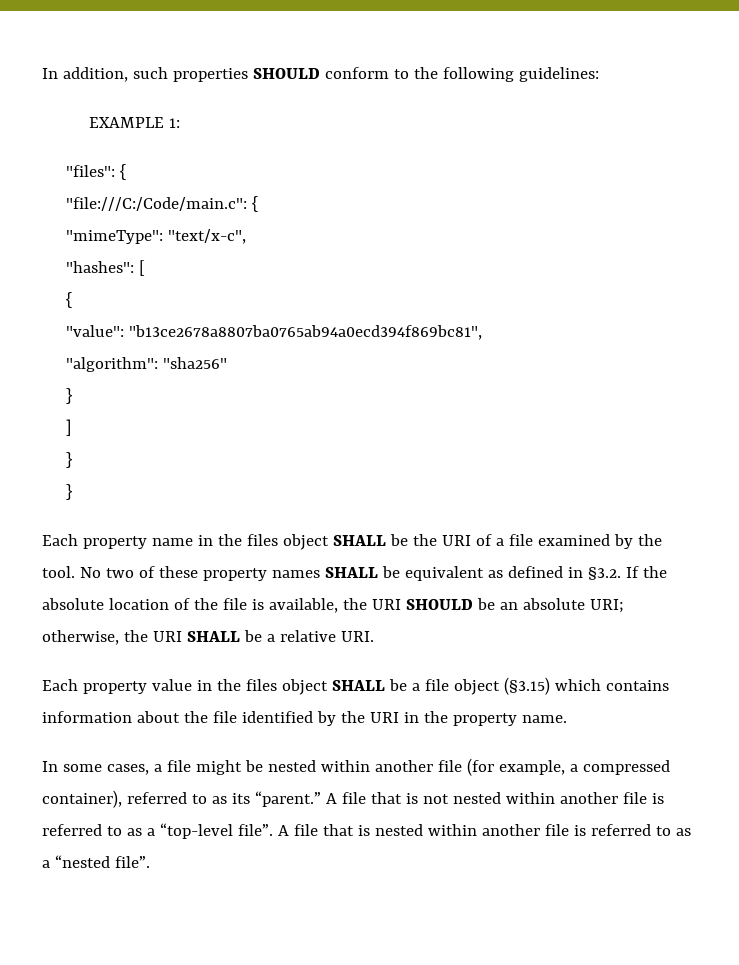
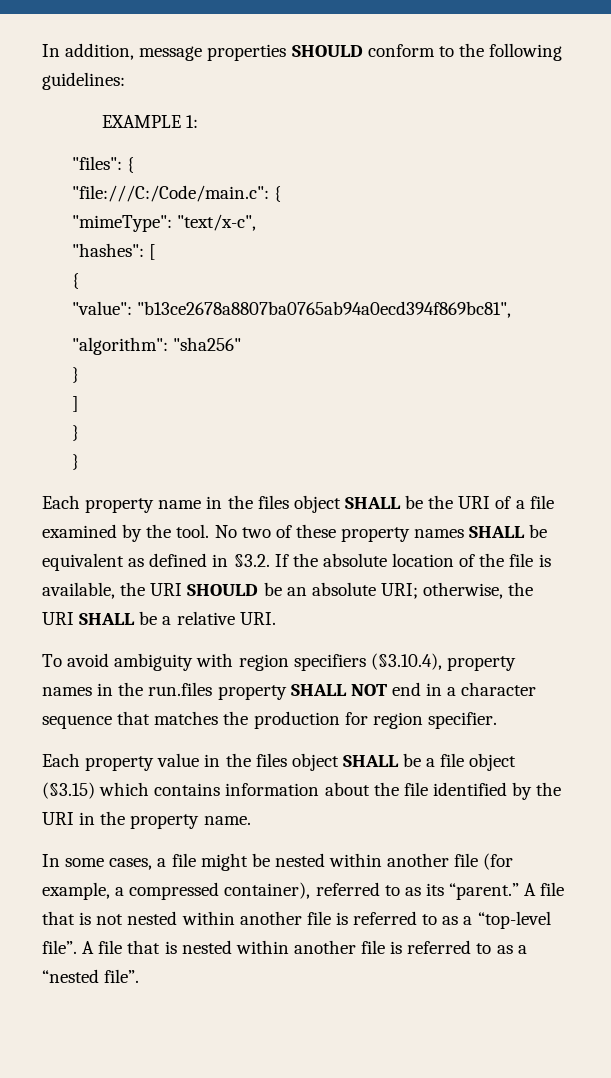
- In addition, such properties SHOULD conform to the following guidelines:
+ In addition, message properties SHOULD conform to the following guidelines:
+ To avoid ambiguity with region specifiers (§3.10.4), property names in the run.files property SHALL NOT end in a character sequence that matches the production for region specifier.

